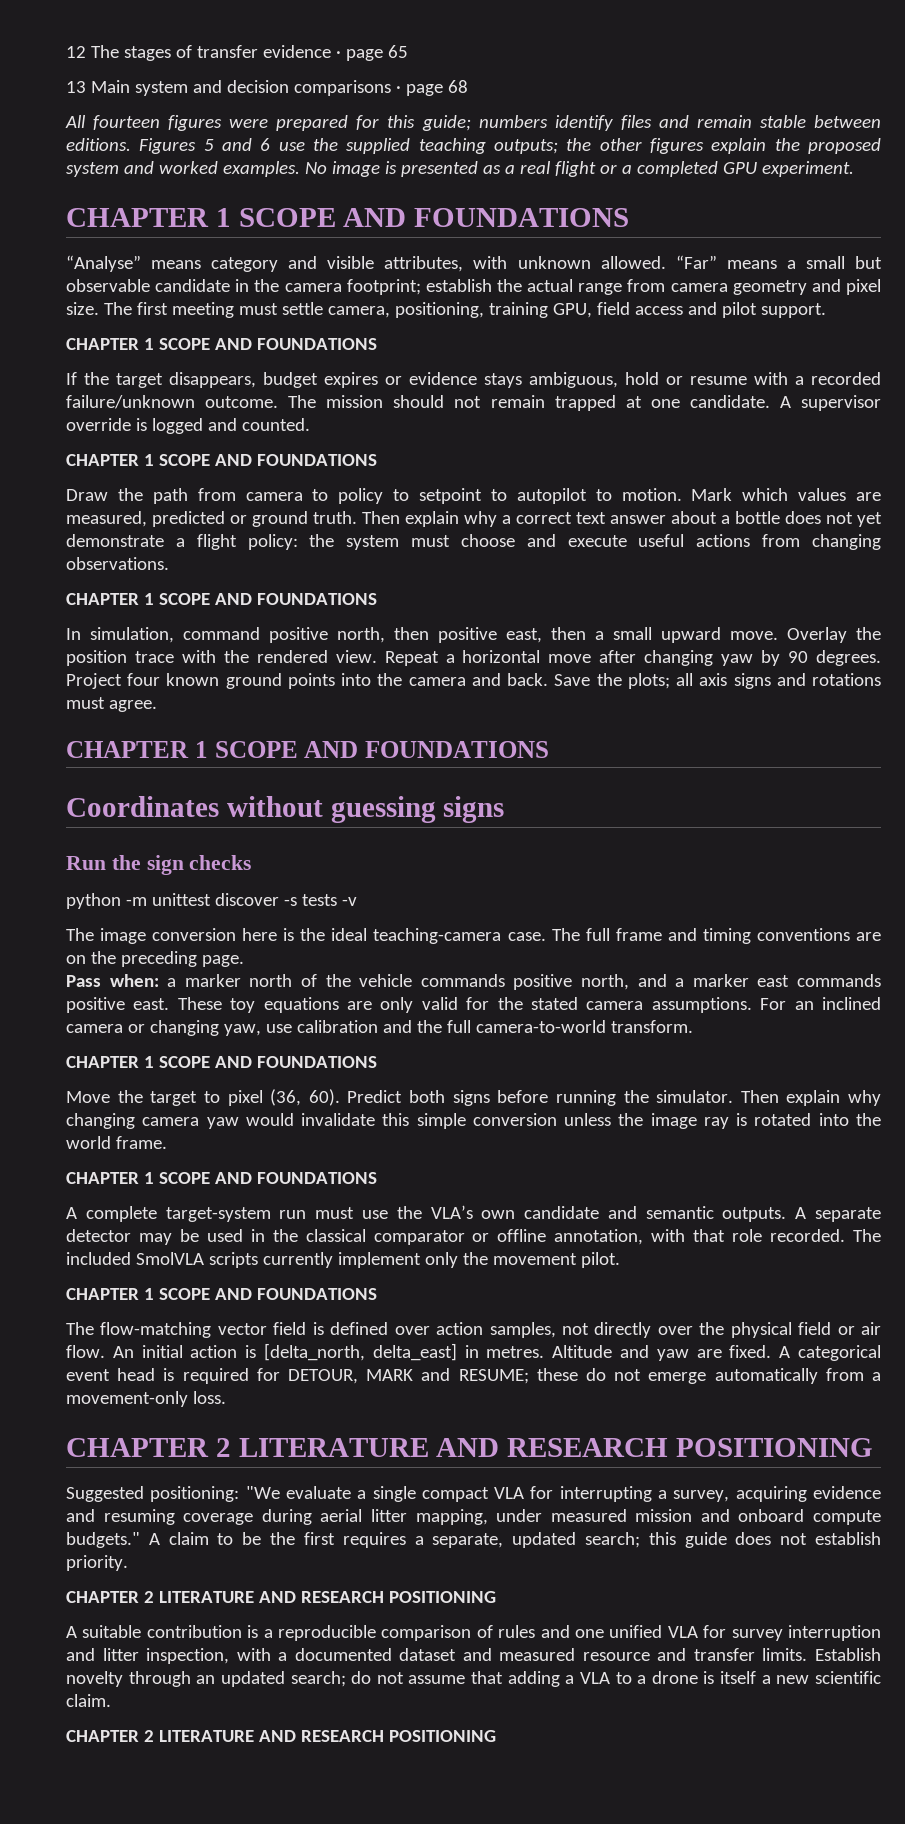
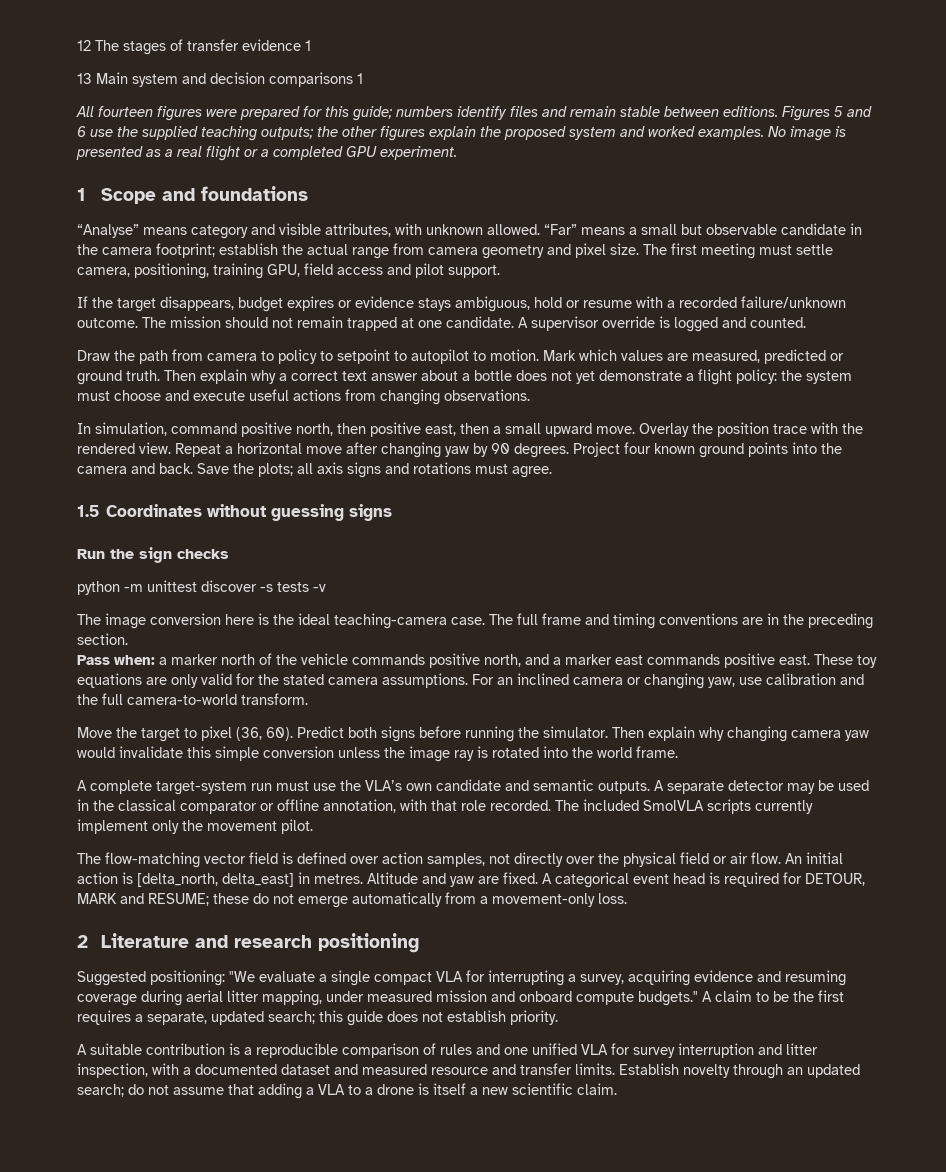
- 12 The stages of transfer evidence · page 65
+ 12 The stages of transfer evidence 1
- 13 Main system and decision comparisons · page 68
+ 13 Main system and decision comparisons 1
  No image is presented as a real flight or a completed GPU experiment.
- CHAPTER 1 SCOPE AND FOUNDATIONS
+ 1 Scope and foundations
  The first meeting must settle camera, positioning, training GPU, field access and pilot support.
- CHAPTER 1 SCOPE AND FOUNDATIONS
  A supervisor override is logged and counted.
- CHAPTER 1 SCOPE AND FOUNDATIONS
  Then explain why a correct text answer about a bottle does not yet demonstrate a flight policy: the system must choose and execute useful actions from changing observations.
- CHAPTER 1 SCOPE AND FOUNDATIONS
  Save the plots; all axis signs and rotations must agree.
- CHAPTER 1 SCOPE AND FOUNDATIONS
- Coordinates without guessing signs
+ 1.5 Coordinates without guessing signs
- The full frame and timing conventions are on the preceding page.
+ The full frame and timing conventions are in the preceding section.
  For an inclined camera or changing yaw, use calibration and the full camera-to-world transform.
- CHAPTER 1 SCOPE AND FOUNDATIONS
  Then explain why changing camera yaw would invalidate this simple conversion unless the image ray is rotated into the world frame.
- CHAPTER 1 SCOPE AND FOUNDATIONS
  The included SmolVLA scripts currently implement only the movement pilot.
- CHAPTER 1 SCOPE AND FOUNDATIONS
  A categorical event head is required for DETOUR, MARK and RESUME; these do not emerge automatically from a movement-only loss.
- CHAPTER 2 LITERATURE AND RESEARCH POSITIONING
+ 2 Literature and research positioning
  A claim to be the first requires a separate, updated search; this guide does not establish priority.
- CHAPTER 2 LITERATURE AND RESEARCH POSITIONING
  Establish novelty through an updated search; do not assume that adding a VLA to a drone is itself a new scientific claim.
- CHAPTER 2 LITERATURE AND RESEARCH POSITIONING

